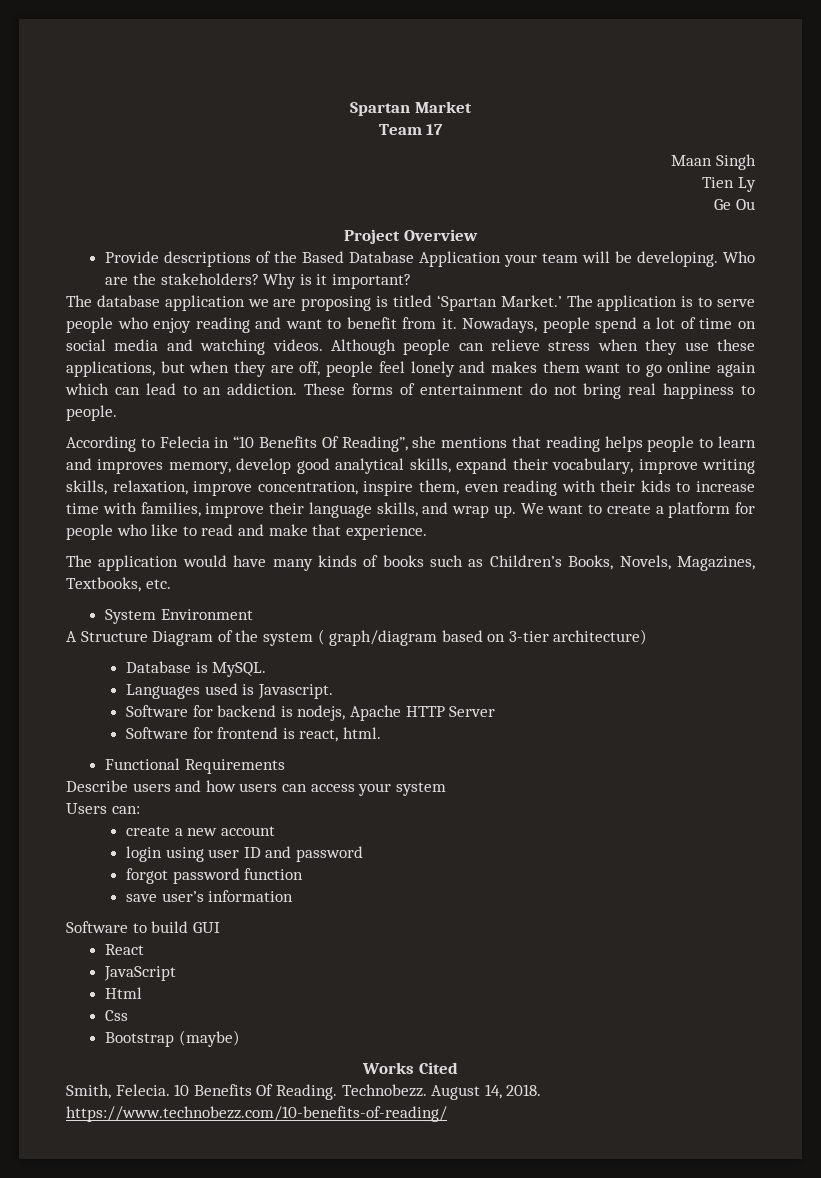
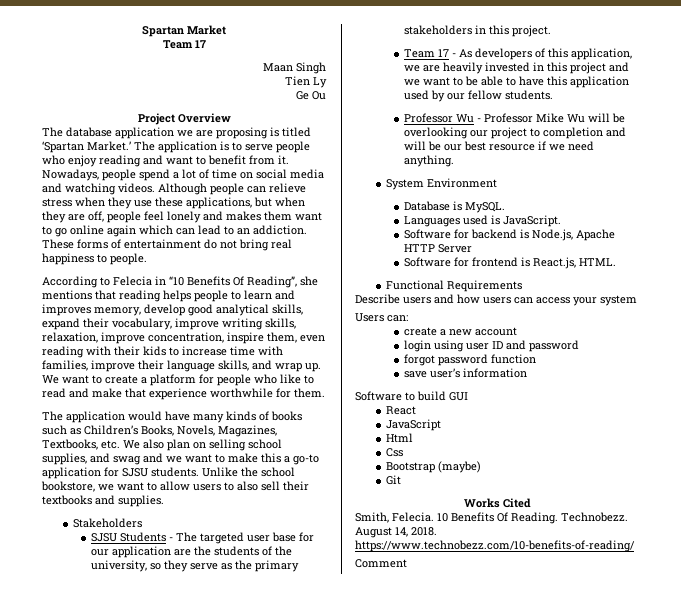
- Provide descriptions of the Based Database Application your team will be developing. Who are the stakeholders? Why is it important?
- We want to create a platform for people who like to read and make that experience.
+ We want to create a platform for people who like to read and make that experience worthwhile for them.
- The application would have many kinds of books such as Children’s Books, Novels, Magazines, Textbooks, etc.
+ The application would have many kinds of books such as Children’s Books, Novels, Magazines, Textbooks, etc. We also plan on selling school supplies, and swag and we want to make this a go-to application for SJSU students. Unlike the school bookstore, we want to allow users to also sell their textbooks and supplies.
+ Stakeholders
+ SJSU Students - The targeted user base for our application are the students of the university, so they serve as the primary stakeholders in this project.
+ Team 17 - As developers of this application, we are heavily invested in this project and we want to be able to have this application used by our fellow students.
+ Professor Wu - Professor Mike Wu will be overlooking our project to completion and will be our best resource if we need anything.
  System Environment
- A Structure Diagram of the system ( graph/diagram based on 3-tier architecture)
- Languages used is Javascript.
+ Languages used is JavaScript.
- Software for backend is nodejs, Apache HTTP Server
+ Software for backend is Node.js, Apache HTTP Server
- Software for frontend is react, html.
+ Software for frontend is React.js, HTML.
+ Git
+ Comment

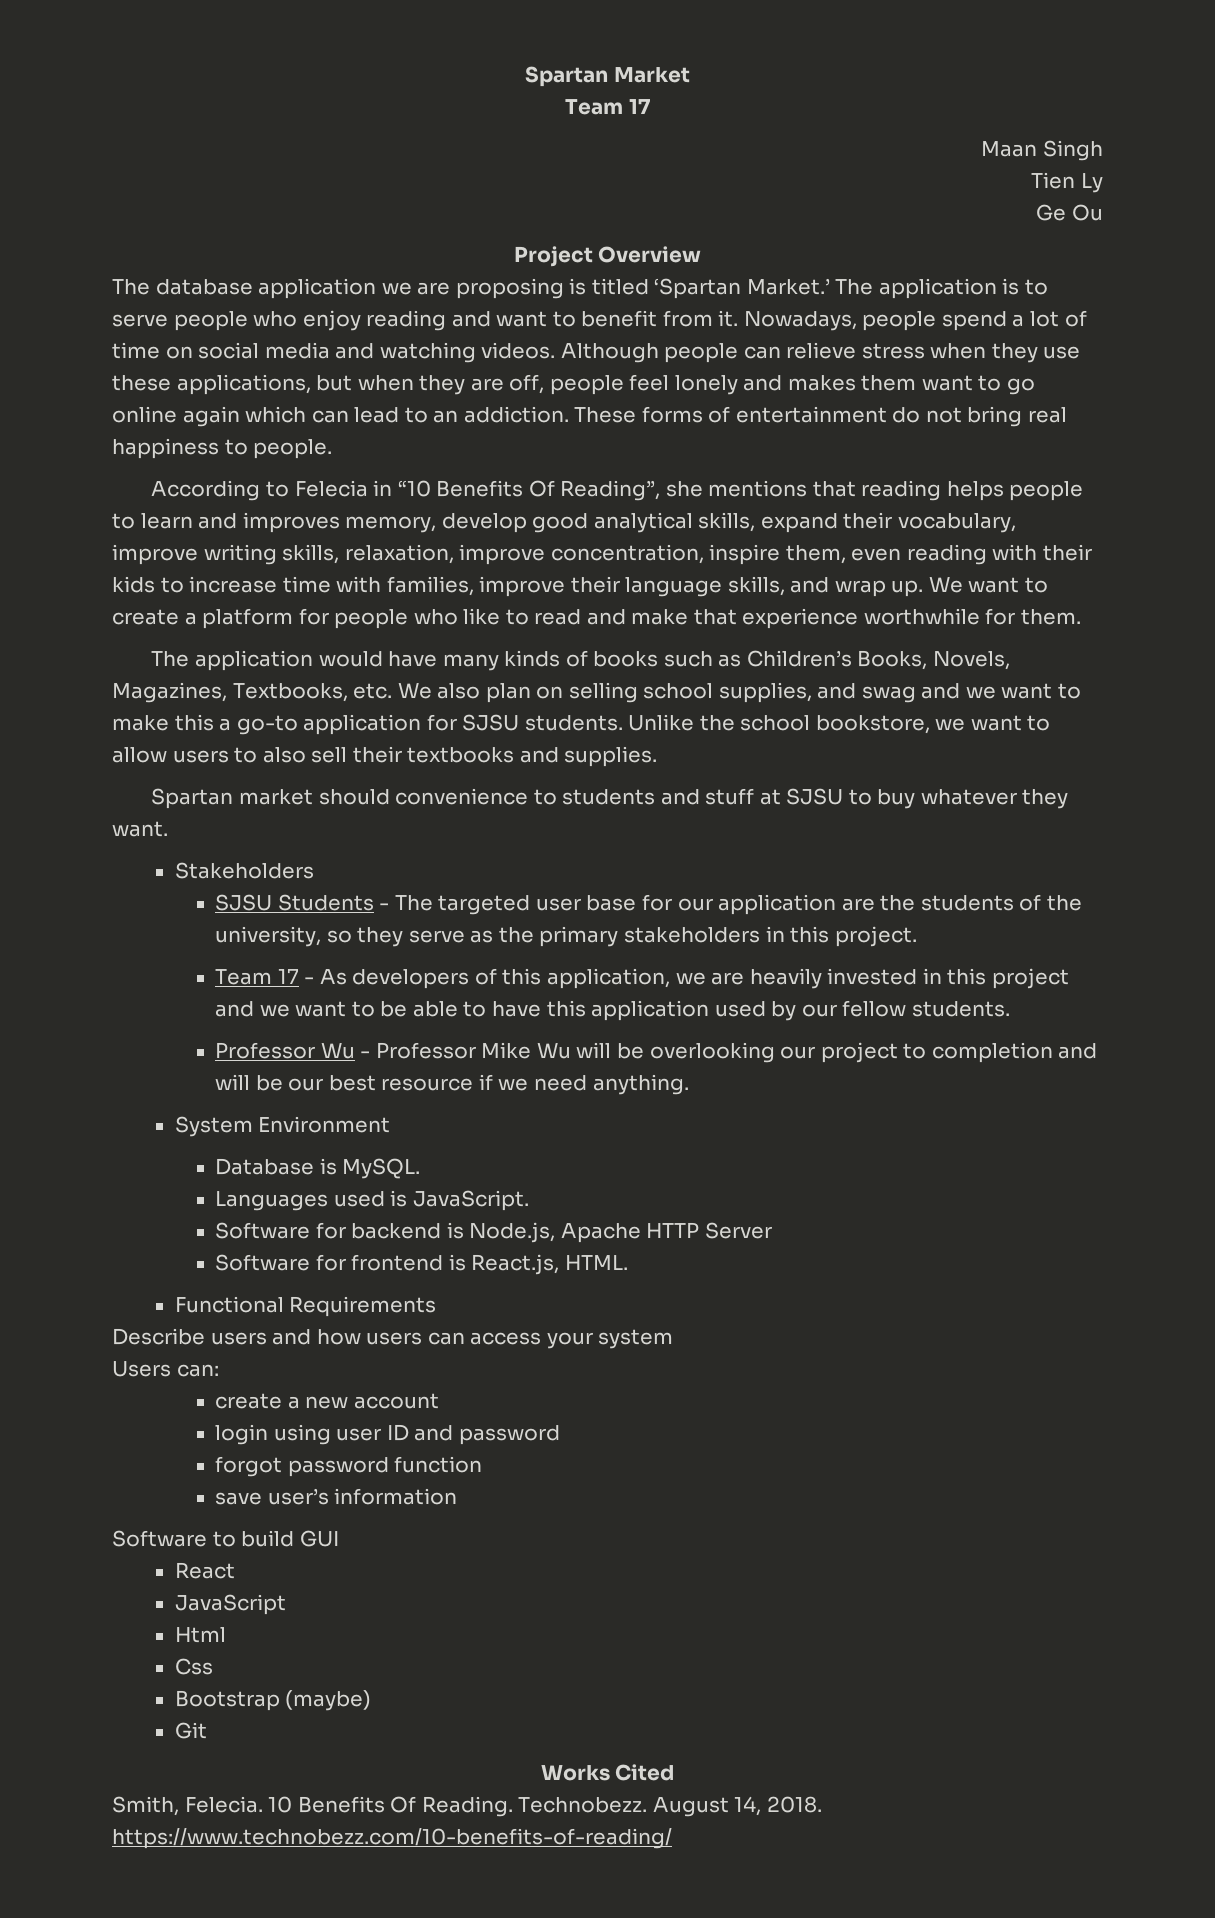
+ Spartan market should convenience to students and stuff at SJSU to buy whatever they want.
- Comment

